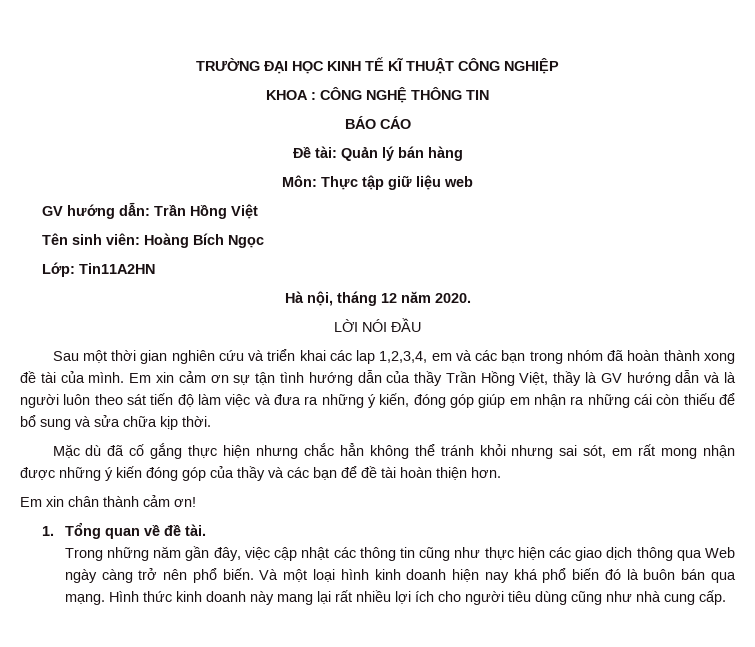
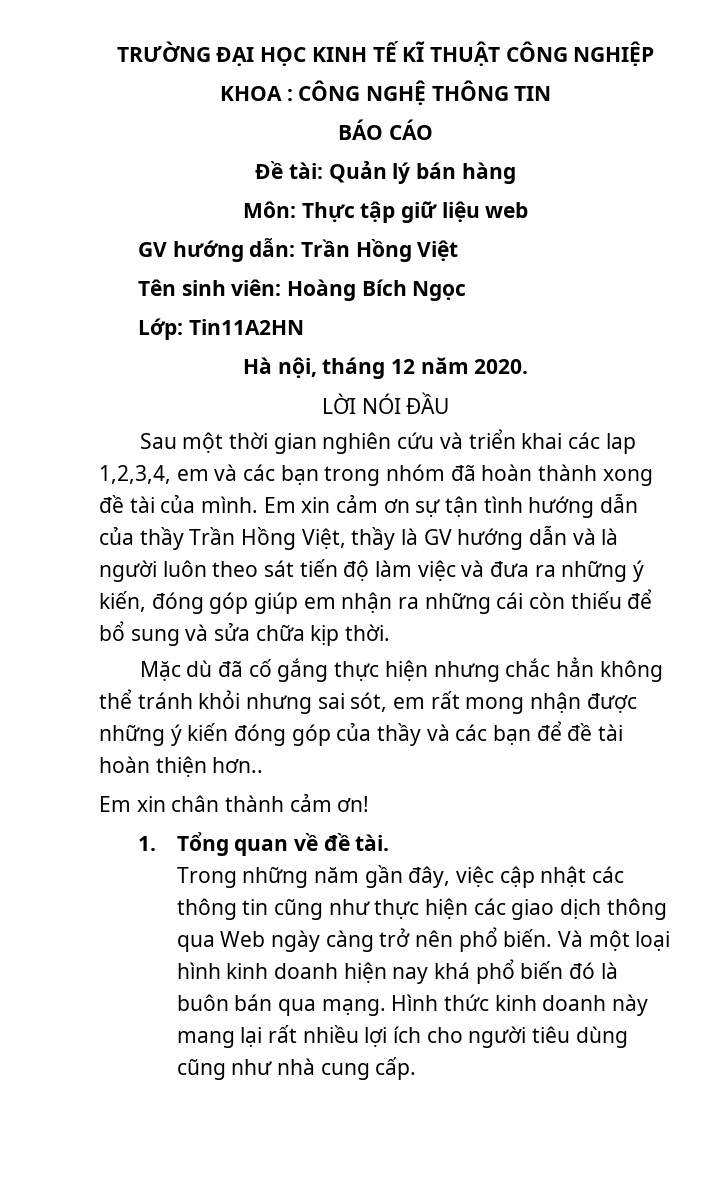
- Mặc dù đã cố gắng thực hiện nhưng chắc hẳn không thể tránh khỏi nhưng sai sót, em rất mong nhận được những ý kiến đóng góp của thầy và các bạn để đề tài hoàn thiện hơn.
+ Mặc dù đã cố gắng thực hiện nhưng chắc hẳn không thể tránh khỏi nhưng sai sót, em rất mong nhận được những ý kiến đóng góp của thầy và các bạn để đề tài hoàn thiện hơn..

